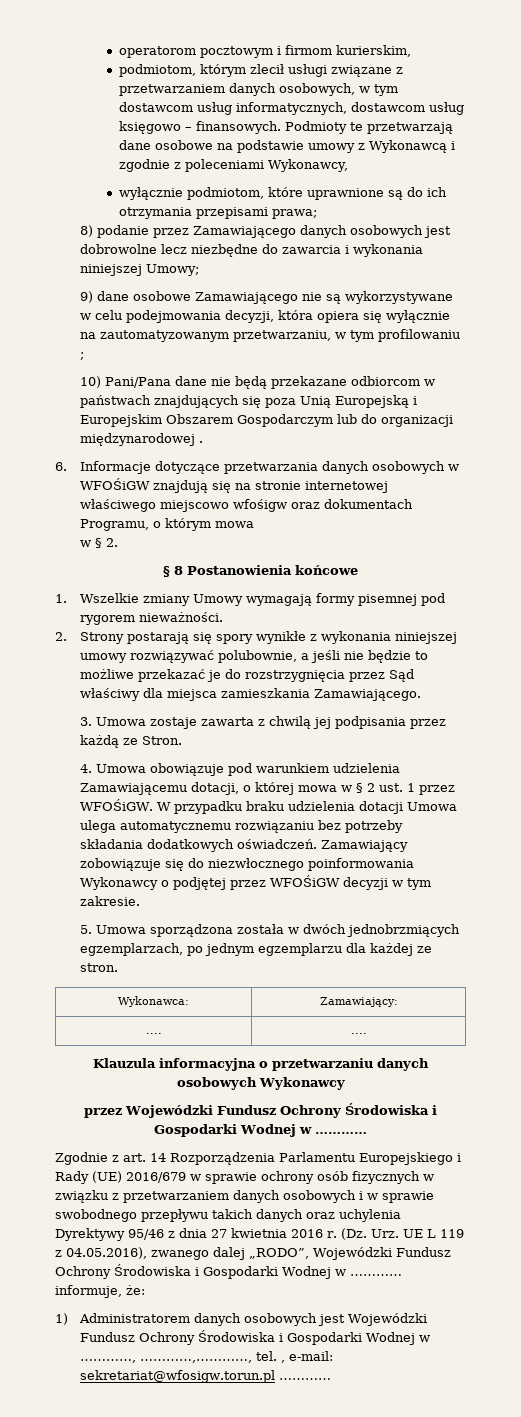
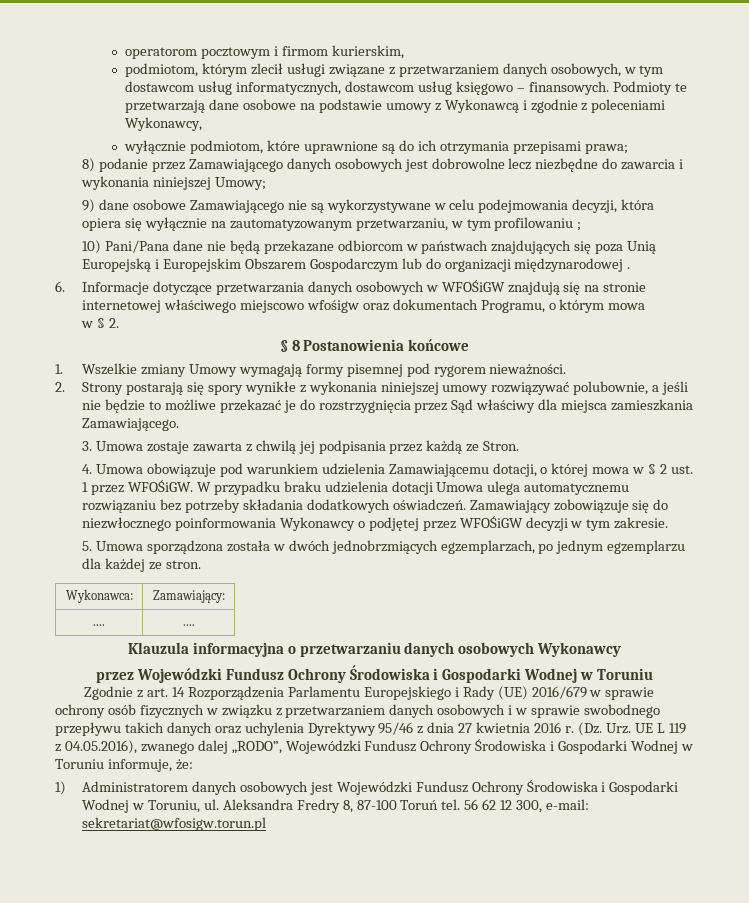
- przez Wojewódzki Fundusz Ochrony Środowiska i Gospodarki Wodnej w …………
+ przez Wojewódzki Fundusz Ochrony Środowiska i Gospodarki Wodnej w Toruniu
- (Dz. Urz. UE L 119 z 04.05.2016), zwanego dalej „RODO”, Wojewódzki Fundusz Ochrony Środowiska i Gospodarki Wodnej w ………… informuje, że:
+ (Dz. Urz. UE L 119 z 04.05.2016), zwanego dalej „RODO”, Wojewódzki Fundusz Ochrony Środowiska i Gospodarki Wodnej w Toruniu informuje, że:
- 1) Administratorem danych osobowych jest Wojewódzki Fundusz Ochrony Środowiska i Gospodarki Wodnej w …………, …………,…………, tel. , e-mail: sekretariat@wfosigw.torun.pl …………
+ 1) Administratorem danych osobowych jest Wojewódzki Fundusz Ochrony Środowiska i Gospodarki Wodnej w Toruniu, ul. Aleksandra Fredry 8, 87-100 Toruń tel. 56 62 12 300, e-mail: sekretariat@wfosigw.torun.pl

